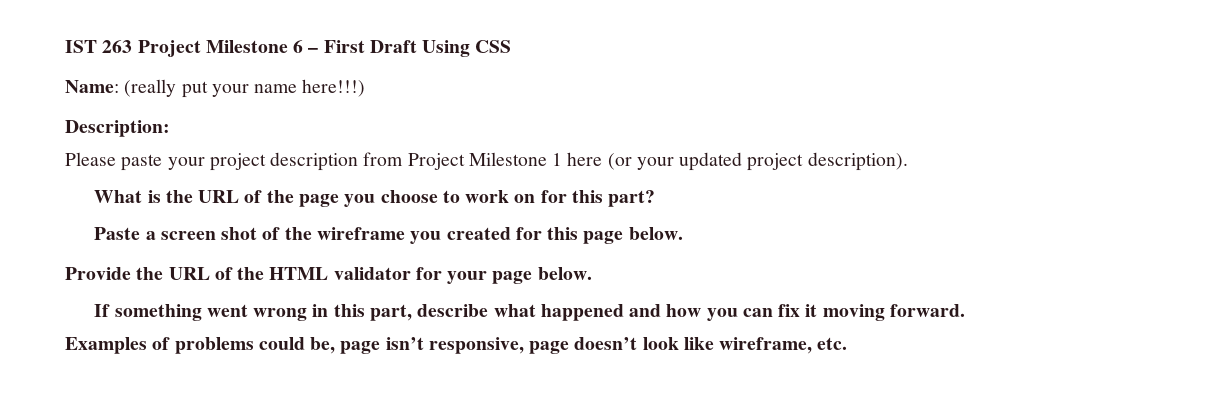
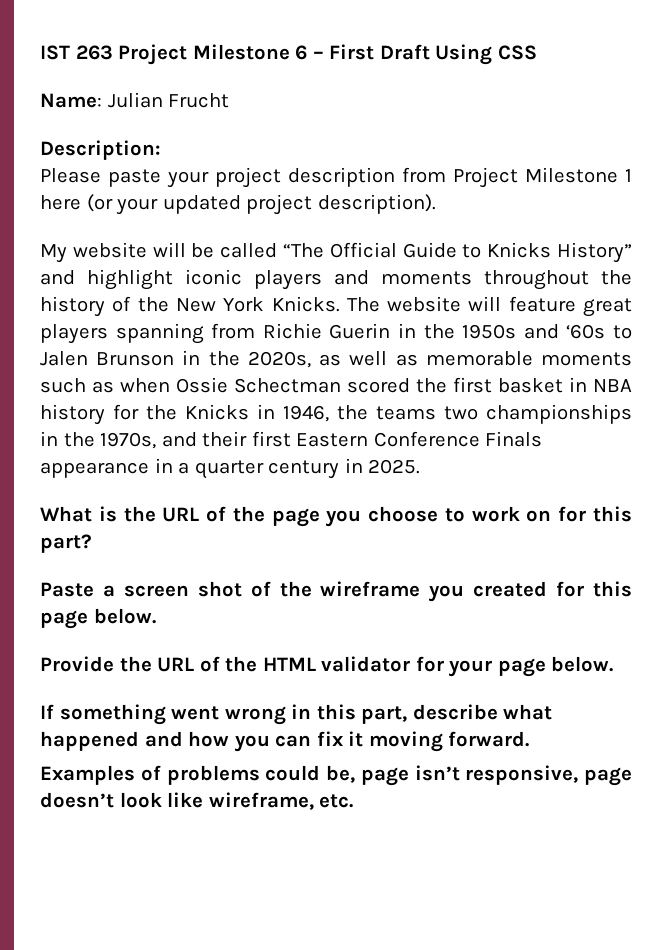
- Name: (really put your name here!!!)
+ Name: Julian Frucht
+ My website will be called “The Official Guide to Knicks History” and highlight iconic players and moments throughout the history of the New York Knicks. The website will feature great players spanning from Richie Guerin in the 1950s and ‘60s to Jalen Brunson in the 2020s, as well as memorable moments such as when Ossie Schectman scored the first basket in NBA history for the Knicks in 1946, the teams two championships in the 1970s, and their first Eastern Conference Finals appearance in a quarter century in 2025.

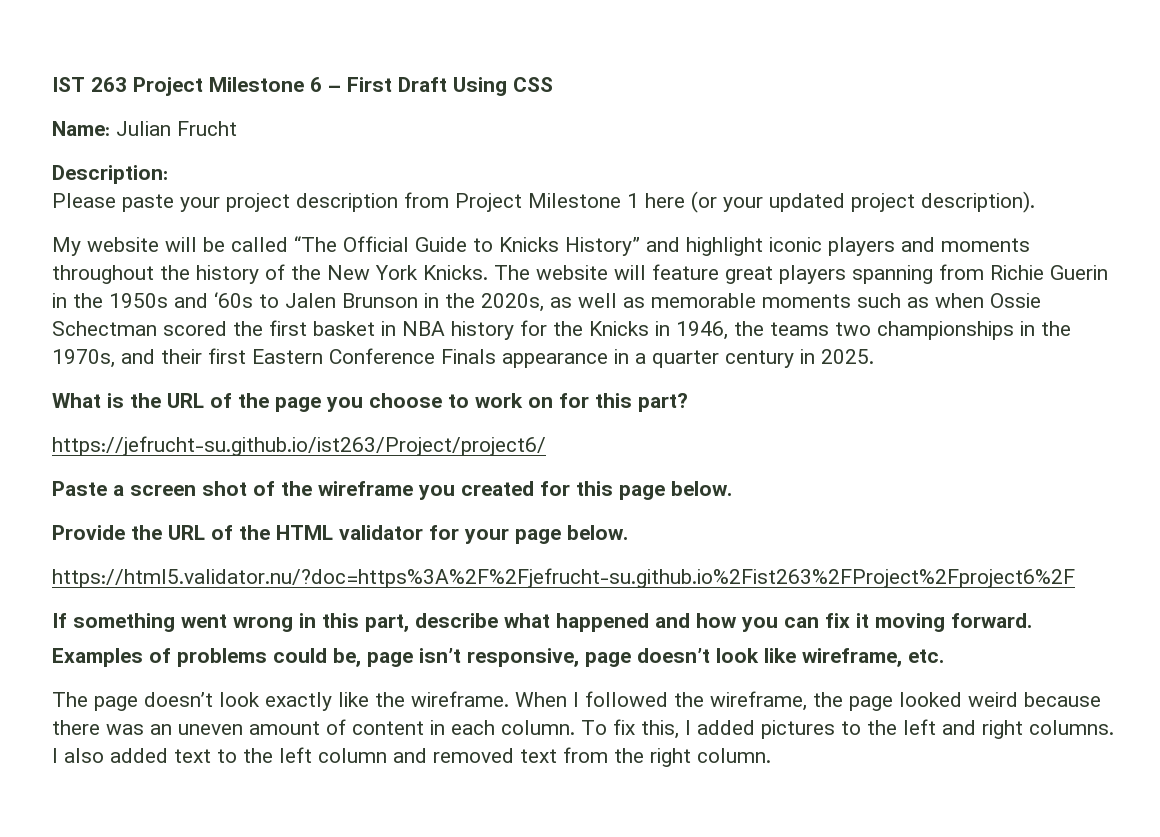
+ https://jefrucht-su.github.io/ist263/Project/project6/
+ https://html5.validator.nu/?doc=https%3A%2F%2Fjefrucht-su.github.io%2Fist263%2FProject%2Fproject6%2F
+ The page doesn’t look exactly like the wireframe. When I followed the wireframe, the page looked weird because there was an uneven amount of content in each column. To fix this, I added pictures to the left and right columns. I also added text to the left column and removed text from the right column.

